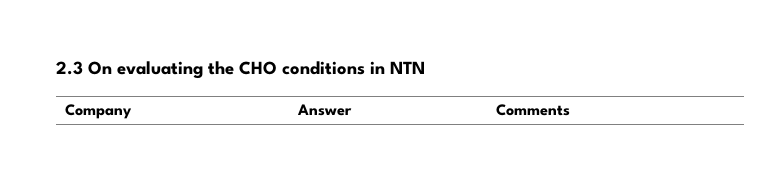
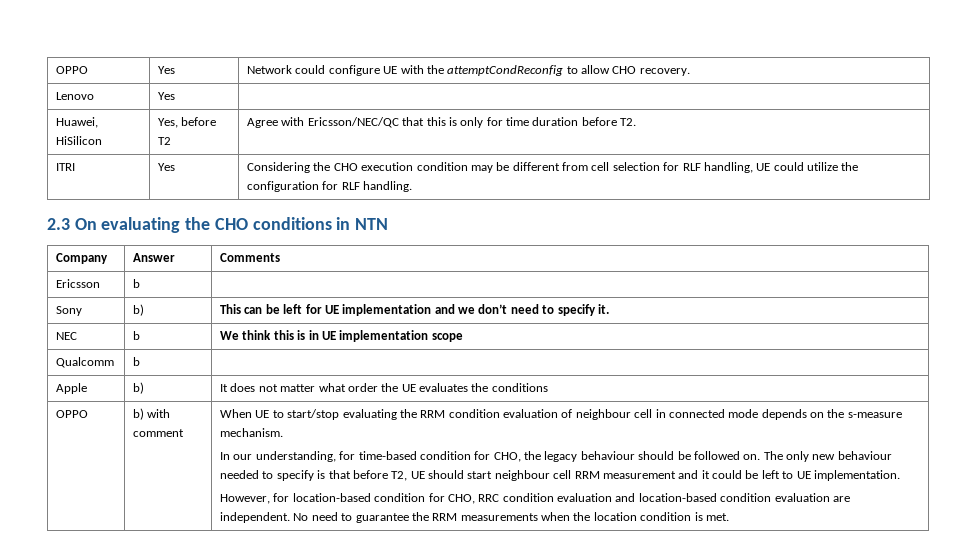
+ OPPO | Yes | Network could configure UE with the attemptCondReconfig to allow CHO recovery.
+ Lenovo | Yes |
+ Huawei, HiSilicon | Yes, before T2 | Agree with Ericsson/NEC/QC that this is only for time duration before T2.
+ ITRI | Yes | Considering the CHO execution condition may be different from cell selection for RLF handling, UE could utilize the configuration for RLF handling.
+ Ericsson | b |
+ Sony | b) | This can be left for UE implementation and we don’t need to specify it.
+ NEC | b | We think this is in UE implementation scope
+ Qualcomm | b |
+ Apple | b) | It does not matter what order the UE evaluates the conditions
+ OPPO | b) with comment | When UE to start/stop evaluating the RRM condition evaluation of neighbour cell in connected mode depends on the s-measure mechanism.
+ In our understanding, for time-based condition for CHO, the legacy behaviour should be followed on. The only new behaviour needed to specify is that before T2, UE should start neighbour cell RRM measurement and it could be left to UE implementation.
+ However, for location-based condition for CHO, RRC condition evaluation and location-based condition evaluation are independent. No need to guarantee the RRM measurements when the location condition is met.

